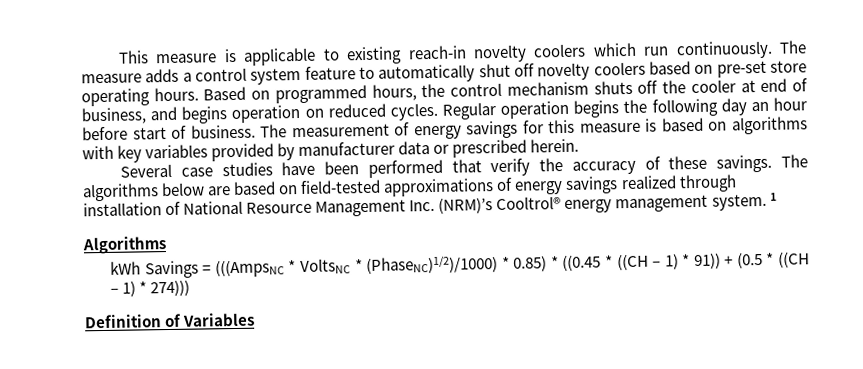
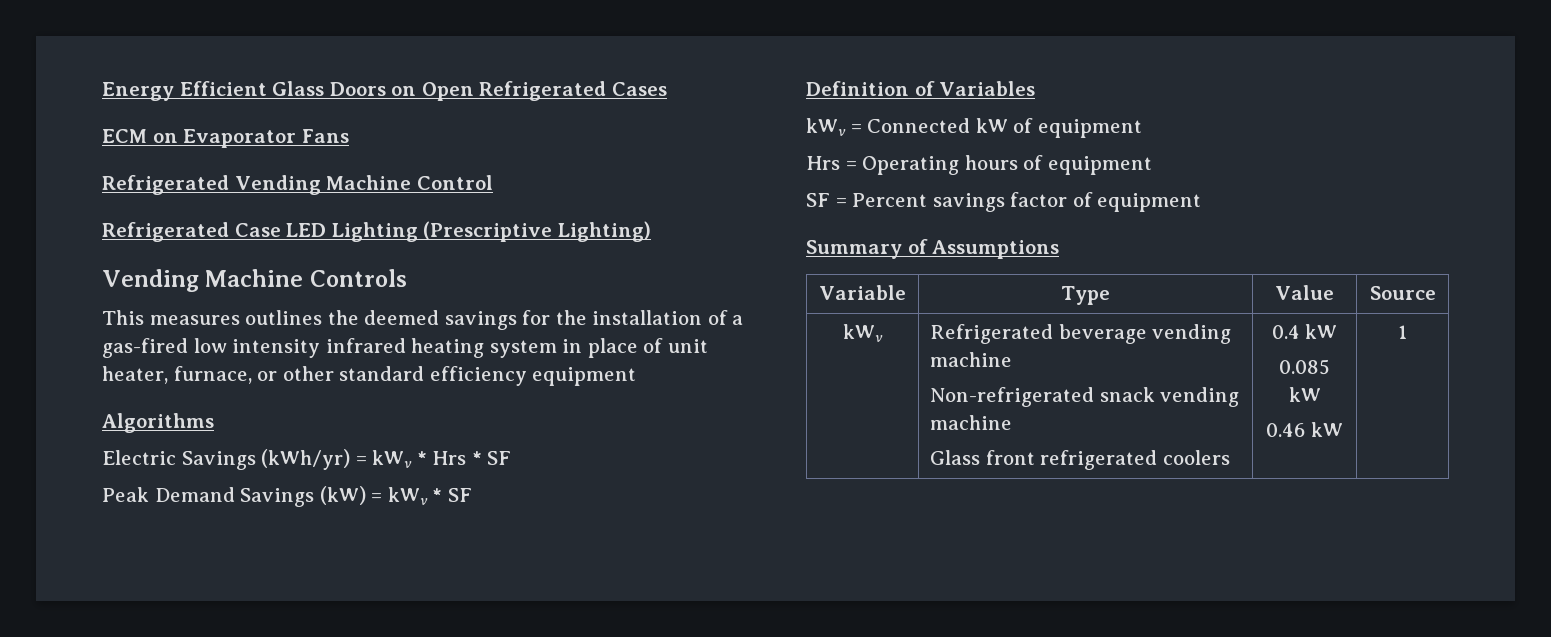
- This measure is applicable to existing reach-in novelty coolers which run continuously. The measure adds a control system feature to automatically shut off novelty coolers based on pre-set store operating hours. Based on programmed hours, the control mechanism shuts off the cooler at end of business, and begins operation on reduced cycles. Regular operation begins the following day an hour before start of business. The measurement of energy savings for this measure is based on algorithms with key variables provided by manufacturer data or prescribed herein.
- Several case studies have been performed that verify the accuracy of these savings. The algorithms below are based on field-tested approximations of energy savings realized through installation of National Resource Management Inc. (NRM)’s Cooltrol® energy management system. 1
+ Energy Efficient Glass Doors on Open Refrigerated Cases
+ ECM on Evaporator Fans
+ Refrigerated Vending Machine Control
+ Refrigerated Case LED Lighting (Prescriptive Lighting)
+ Vending Machine Controls
+ This measures outlines the deemed savings for the installation of a gas-fired low intensity infrared heating system in place of unit heater, furnace, or other standard efficiency equipment
  Algorithms
- kWh Savings = (((AmpsNC * VoltsNC * (PhaseNC)1/2)/1000) * 0.85) * ((0.45 * ((CH – 1) * 91)) + (0.5 * ((CH – 1) * 274)))
+ Electric Savings (kWh/yr) = kWv * Hrs * SF
+ Peak Demand Savings (kW) = kWv * SF
  Definition of Variables
+ kWv = Connected kW of equipment
+ Hrs = Operating hours of equipment
+ SF = Percent savings factor of equipment
+ Summary of Assumptions
+ Variable | Type | Value | Source
+ kWv | Refrigerated beverage vending machine
+ Non-refrigerated snack vending machine
+ Glass front refrigerated coolers | 0.4 kW
+ 0.085 kW
+ 0.46 kW | 1

